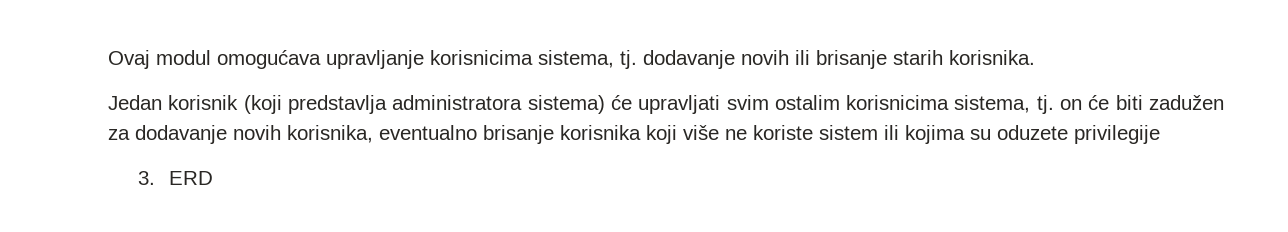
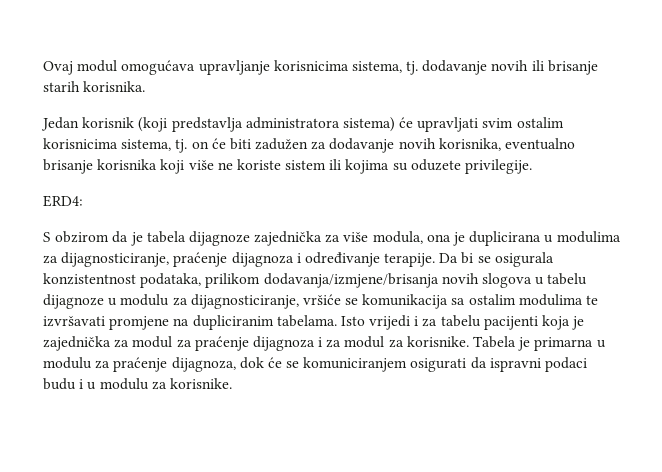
- Jedan korisnik (koji predstavlja administratora sistema) će upravljati svim ostalim korisnicima sistema, tj. on će biti zadužen za dodavanje novih korisnika, eventualno brisanje korisnika koji više ne koriste sistem ili kojima su oduzete privilegije
- 3. ERD
+ Jedan korisnik (koji predstavlja administratora sistema) će upravljati svim ostalim korisnicima sistema, tj. on će biti zadužen za dodavanje novih korisnika, eventualno brisanje korisnika koji više ne koriste sistem ili kojima su oduzete privilegije.
+ ERD4:
+ S obzirom da je tabela dijagnoze zajednička za više modula, ona je duplicirana u modulima za dijagnosticiranje, praćenje dijagnoza i određivanje terapije. Da bi se osigurala konzistentnost podataka, prilikom dodavanja/izmjene/brisanja novih slogova u tabelu dijagnoze u modulu za dijagnosticiranje, vršiće se komunikacija sa ostalim modulima te izvršavati promjene na dupliciranim tabelama. Isto vrijedi i za tabelu pacijenti koja je zajednička za modul za praćenje dijagnoza i za modul za korisnike. Tabela je primarna u modulu za praćenje dijagnoza, dok će se komuniciranjem osigurati da ispravni podaci budu i u modulu za korisnike.

